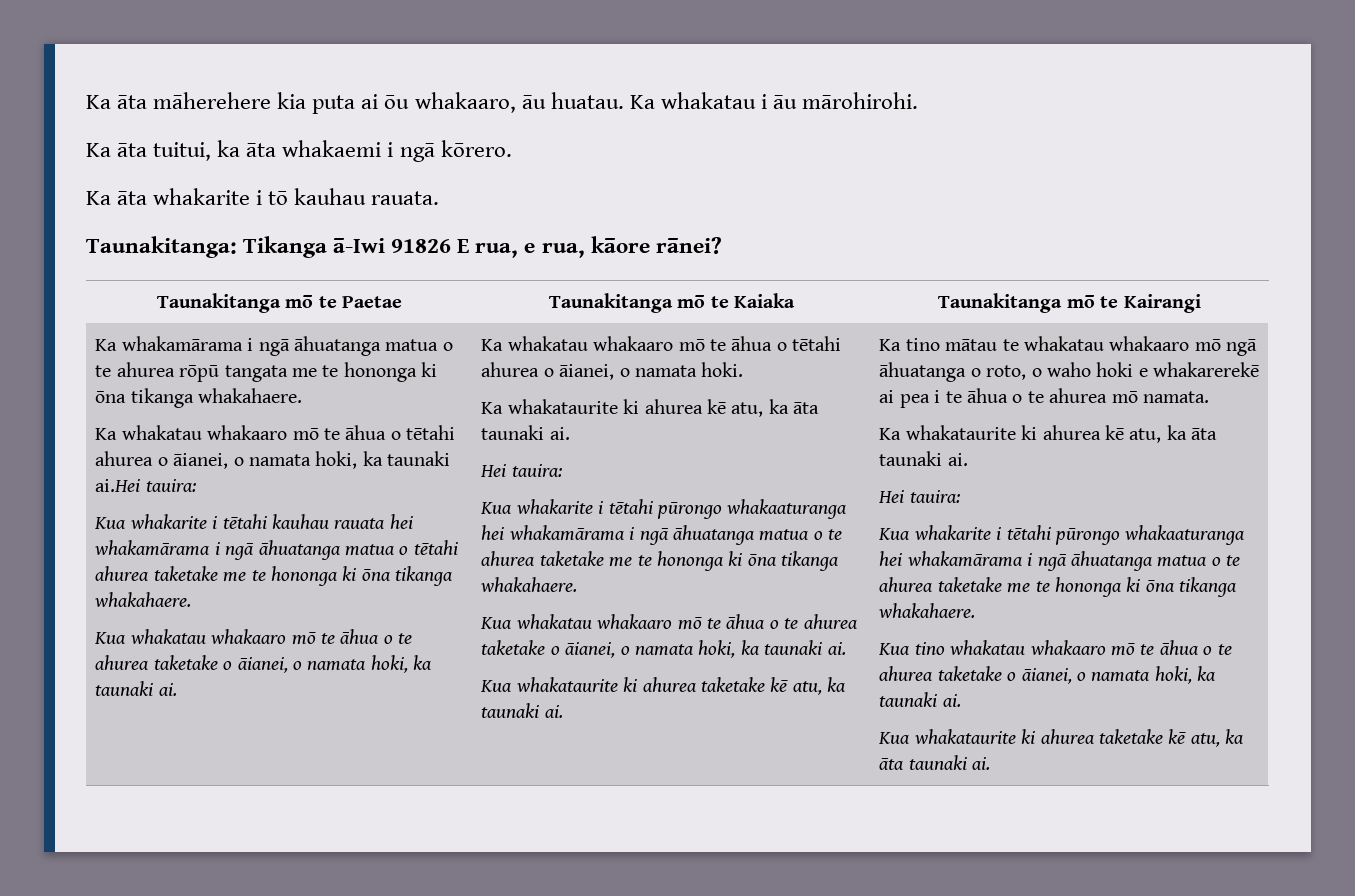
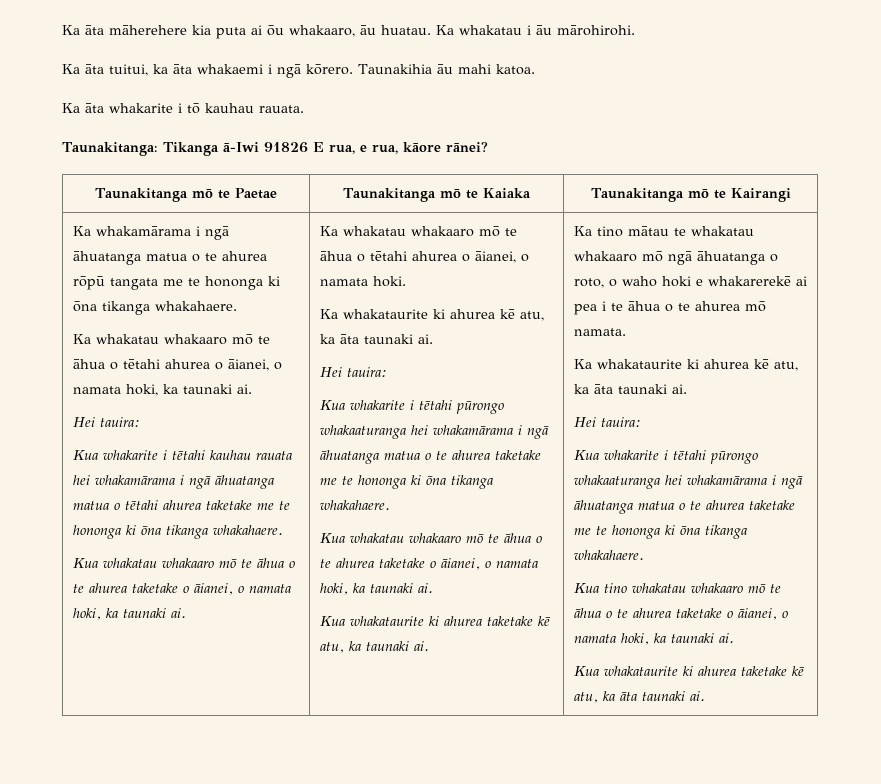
+ Taunakihia āu mahi katoa.
- Ka whakatau whakaaro mō te āhua o tētahi ahurea o āianei, o namata hoki, ka taunaki ai.Hei tauira:
+ Ka whakatau whakaaro mō te āhua o tētahi ahurea o āianei, o namata hoki, ka taunaki ai.
+ Hei tauira:

